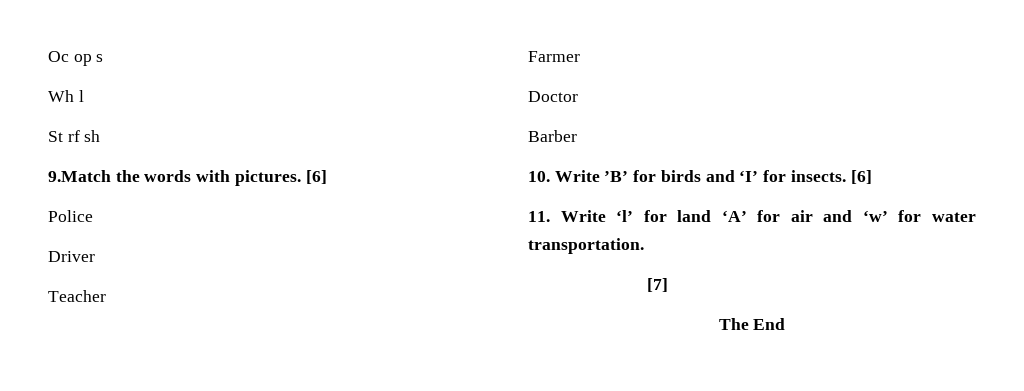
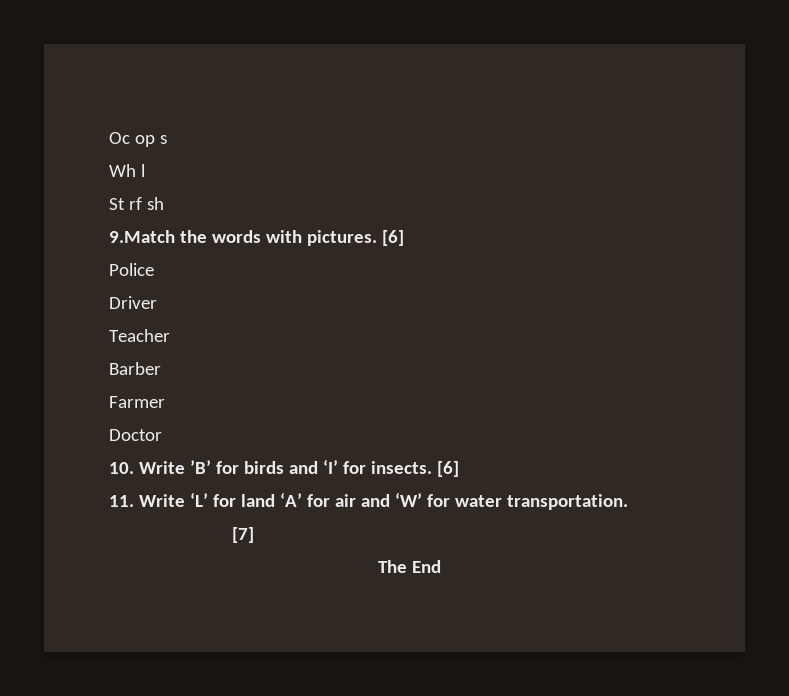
+ Barber
- Barber
- 11. Write ‘l’ for land ‘A’ for air and ‘w’ for water transportation.
+ 11. Write ‘L’ for land ‘A’ for air and ‘W’ for water transportation.

